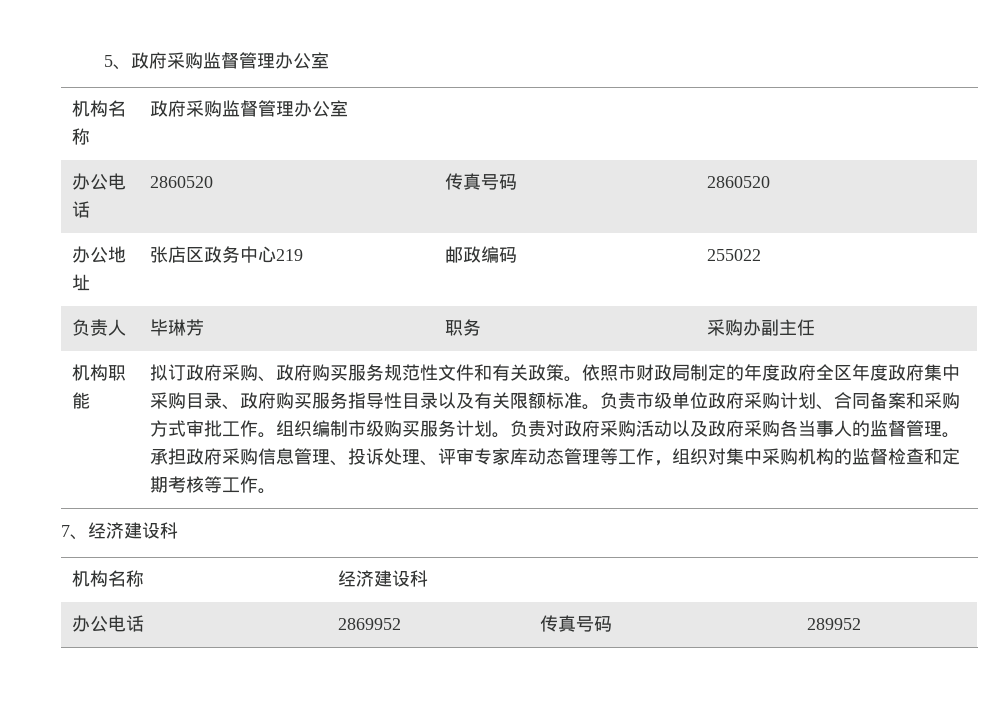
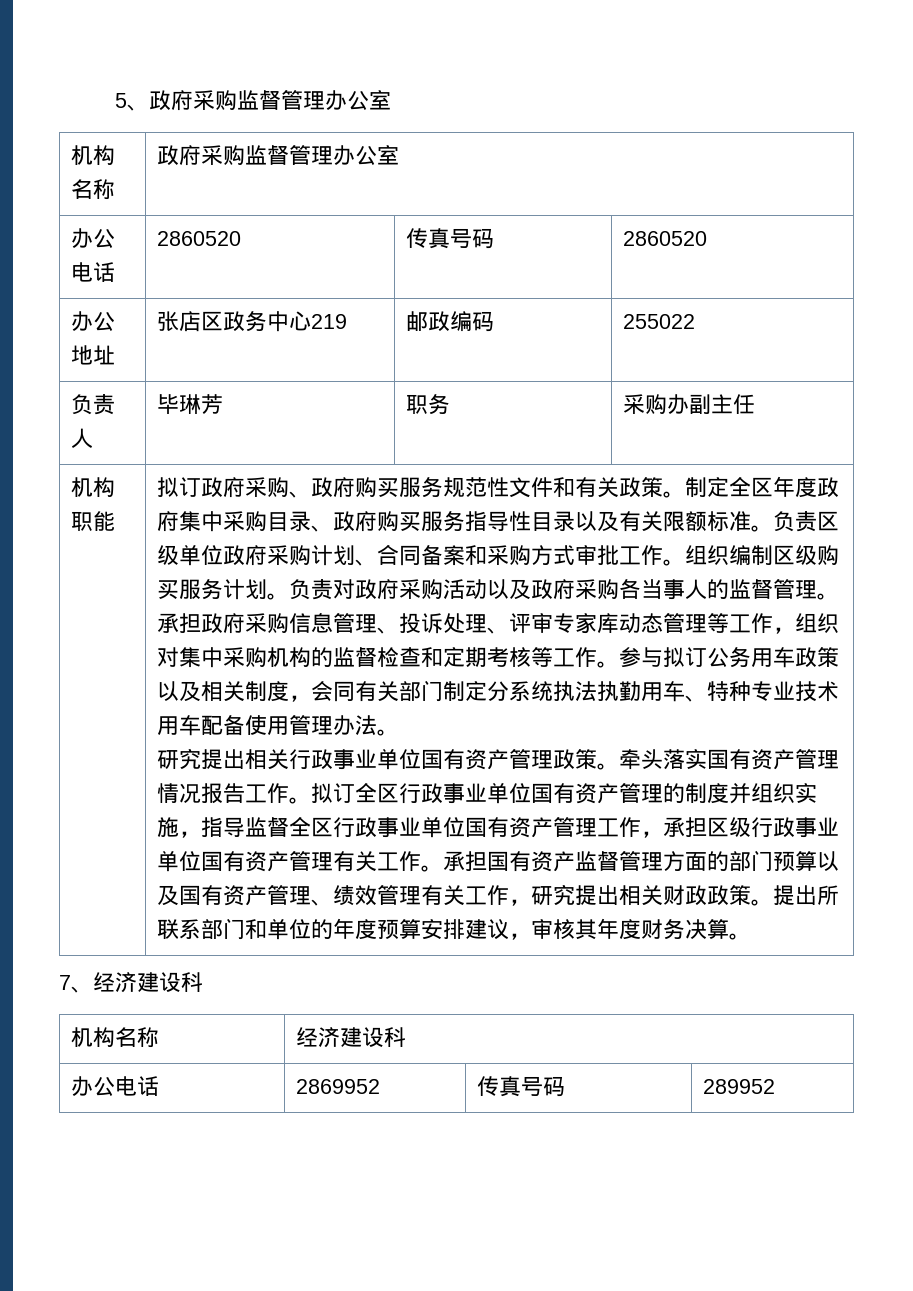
- 依照市财政局制定的年度政府全区年度政府集中采购目录、政府购买服务指导性目录以及有关限额标准。
+ 制定全区年度政府集中采购目录、政府购买服务指导性目录以及有关限额标准。
- 负责市级单位政府采购计划、合同备案和采购方式审批工作。
+ 负责区级单位政府采购计划、合同备案和采购方式审批工作。
- 组织编制市级购买服务计划。
+ 组织编制区级购买服务计划。
+ 参与拟订公务用车政策以及相关制度，会同有关部门制定分系统执法执勤用车、特种专业技术用车配备使用管理办法。
+ 研究提出相关行政事业单位国有资产管理政策。牵头落实国有资产管理情况报告工作。拟订全区行政事业单位国有资产管理的制度并组织实施，指导监督全区行政事业单位国有资产管理工作，承担区级行政事业单位国有资产管理有关工作。承担国有资产监督管理方面的部门预算以及国有资产管理、绩效管理有关工作，研究提出相关财政政策。提出所联系部门和单位的年度预算安排建议，审核其年度财务决算。

